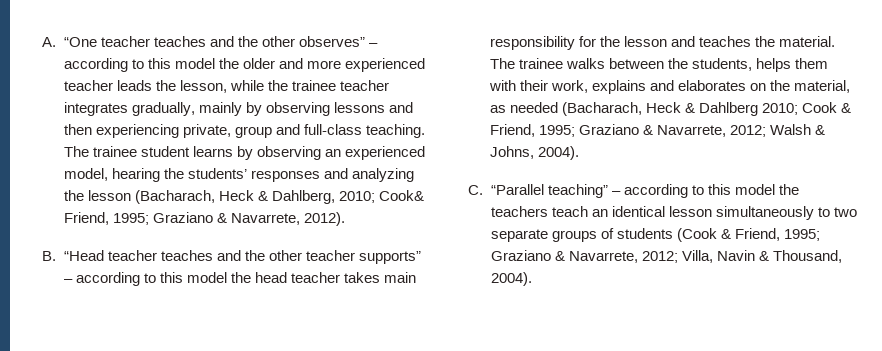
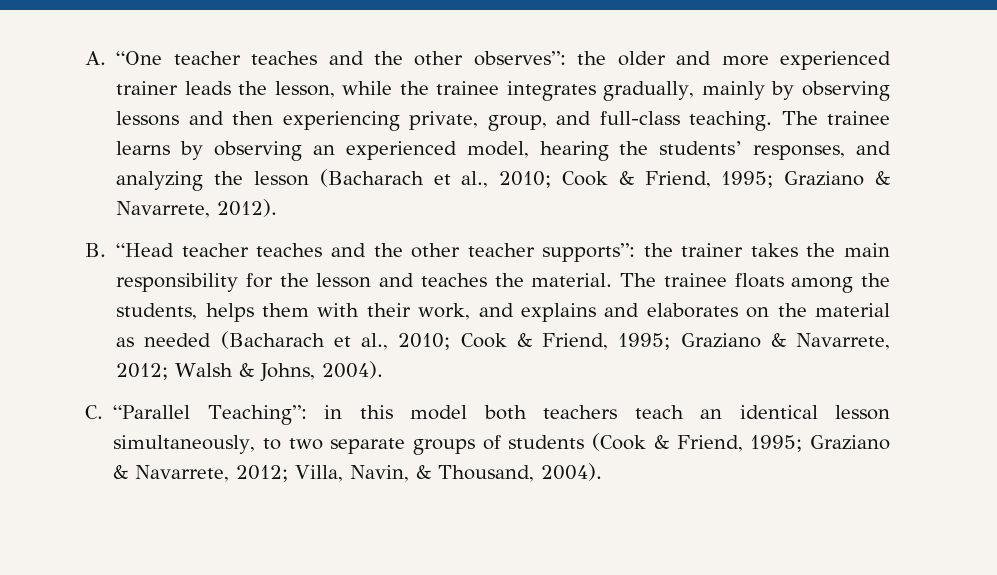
- A. “One teacher teaches and the other observes” – according to this model the older and more experienced teacher leads the lesson, while the trainee teacher integrates gradually, mainly by observing lessons and then experiencing private, group and full-class teaching.
+ A. “One teacher teaches and the other observes”: the older and more experienced trainer leads the lesson, while the trainee integrates gradually, mainly by observing lessons and then experiencing private, group, and full-class teaching.
- The trainee student learns by observing an experienced model, hearing the students’ responses and analyzing the lesson (Bacharach, Heck & Dahlberg, 2010; Cook& Friend, 1995; Graziano & Navarrete, 2012).
+ The trainee learns by observing an experienced model, hearing the students’ responses, and analyzing the lesson (Bacharach et al., 2010; Cook & Friend, 1995; Graziano & Navarrete, 2012).
- B. “Head teacher teaches and the other teacher supports” – according to this model the head teacher takes main responsibility for the lesson and teaches the material.
+ B. “Head teacher teaches and the other teacher supports”: the trainer takes the main responsibility for the lesson and teaches the material.
- The trainee walks between the students, helps them with their work, explains and elaborates on the material, as needed (Bacharach, Heck & Dahlberg 2010; Cook & Friend, 1995; Graziano & Navarrete, 2012; Walsh & Johns, 2004).
+ The trainee floats among the students, helps them with their work, and explains and elaborates on the material as needed (Bacharach et al., 2010; Cook & Friend, 1995; Graziano & Navarrete, 2012; Walsh & Johns, 2004).
- C. “Parallel teaching” – according to this model the teachers teach an identical lesson simultaneously to two separate groups of students (Cook & Friend, 1995; Graziano & Navarrete, 2012; Villa, Navin & Thousand, 2004).
+ C. “Parallel Teaching”: in this model both teachers teach an identical lesson simultaneously, to two separate groups of students (Cook & Friend, 1995; Graziano & Navarrete, 2012; Villa, Navin, & Thousand, 2004).

